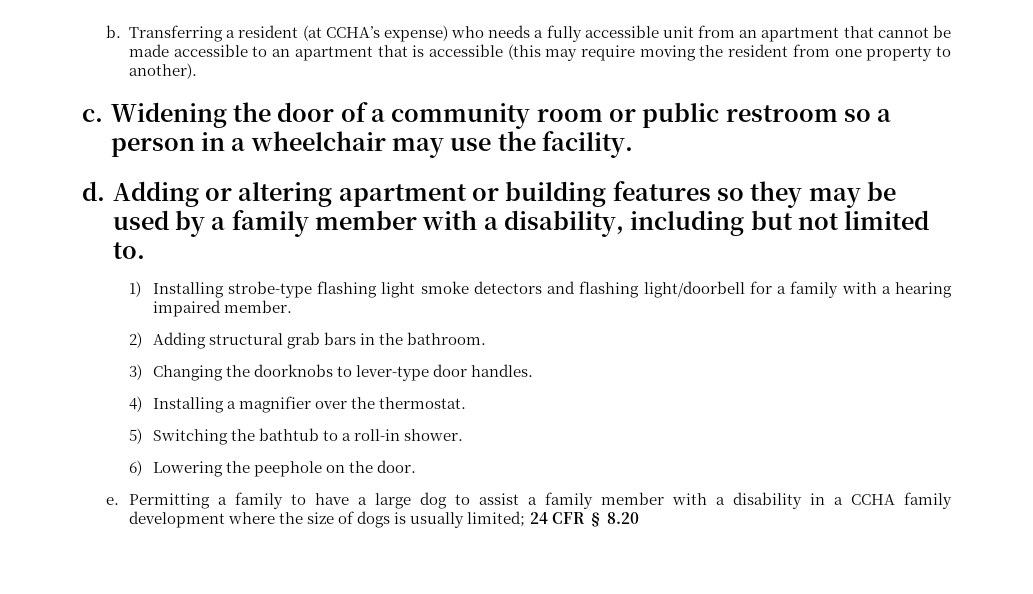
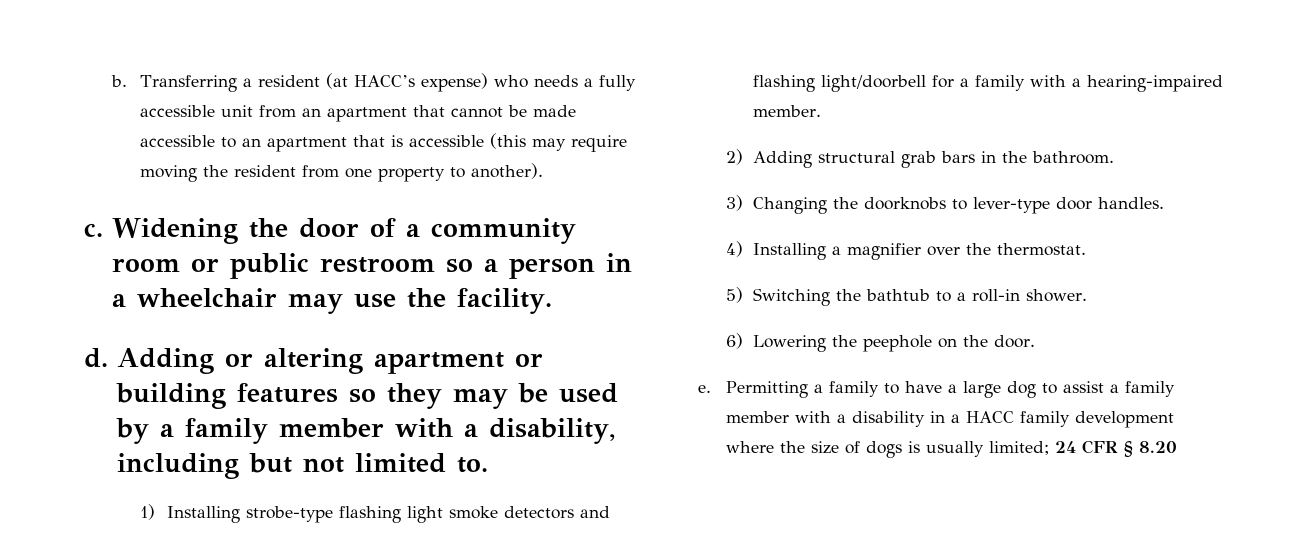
- Transferring a resident (at CCHA’s expense) who needs a fully accessible unit from an apartment that cannot be made accessible to an apartment that is accessible (this may require moving the resident from one property to another).
+ Transferring a resident (at HACC’s expense) who needs a fully accessible unit from an apartment that cannot be made accessible to an apartment that is accessible (this may require moving the resident from one property to another).
- 1) Installing strobe-type flashing light smoke detectors and flashing light/doorbell for a family with a hearing impaired member.
+ 1) Installing strobe-type flashing light smoke detectors and flashing light/doorbell for a family with a hearing-impaired member.
- Permitting a family to have a large dog to assist a family member with a disability in a CCHA family development where the size of dogs is usually limited; 24 CFR § 8.20
+ Permitting a family to have a large dog to assist a family member with a disability in a HACC family development where the size of dogs is usually limited; 24 CFR § 8.20

